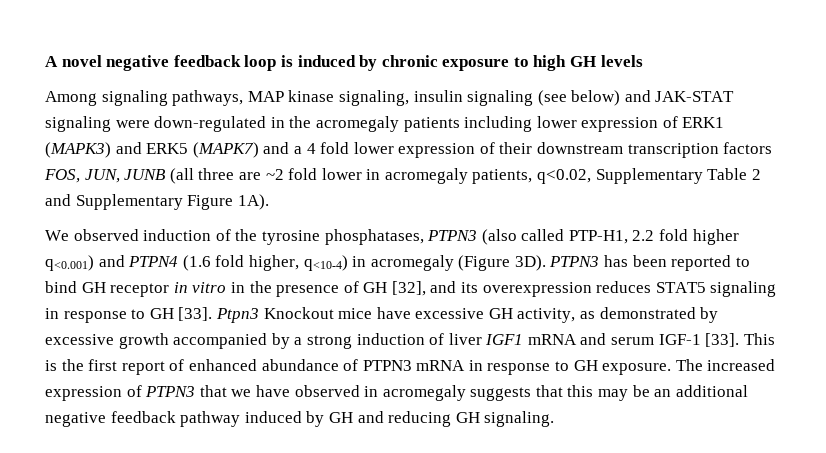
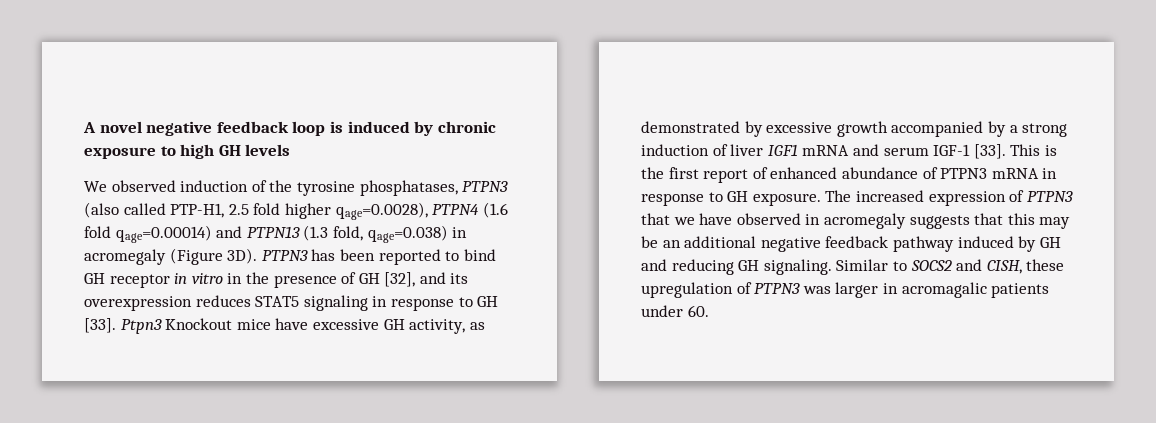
- Among signaling pathways, MAP kinase signaling, insulin signaling (see below) and JAK-STAT signaling were down-regulated in the acromegaly patients including lower expression of ERK1 (MAPK3) and ERK5 (MAPK7) and a 4 fold lower expression of their downstream transcription factors FOS, JUN, JUNB (all three are ~2 fold lower in acromegaly patients, q<0.02, Supplementary Table 2 and Supplementary Figure 1A).
- We observed induction of the tyrosine phosphatases, PTPN3 (also called PTP-H1, 2.2 fold higher q<0.001) and PTPN4 (1.6 fold higher, q<10-4) in acromegaly (Figure 3D).
+ We observed induction of the tyrosine phosphatases, PTPN3 (also called PTP-H1, 2.5 fold higher qage=0.0028), PTPN4 (1.6 fold qage=0.00014) and PTPN13 (1.3 fold, qage=0.038) in acromegaly (Figure 3D).
+ Similar to SOCS2 and CISH, these upregulation of PTPN3 was larger in acromagalic patients under 60.

